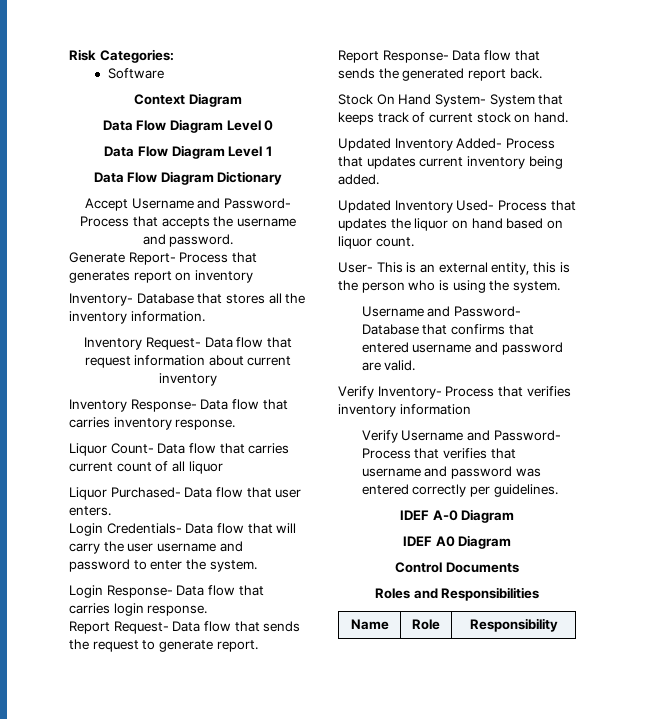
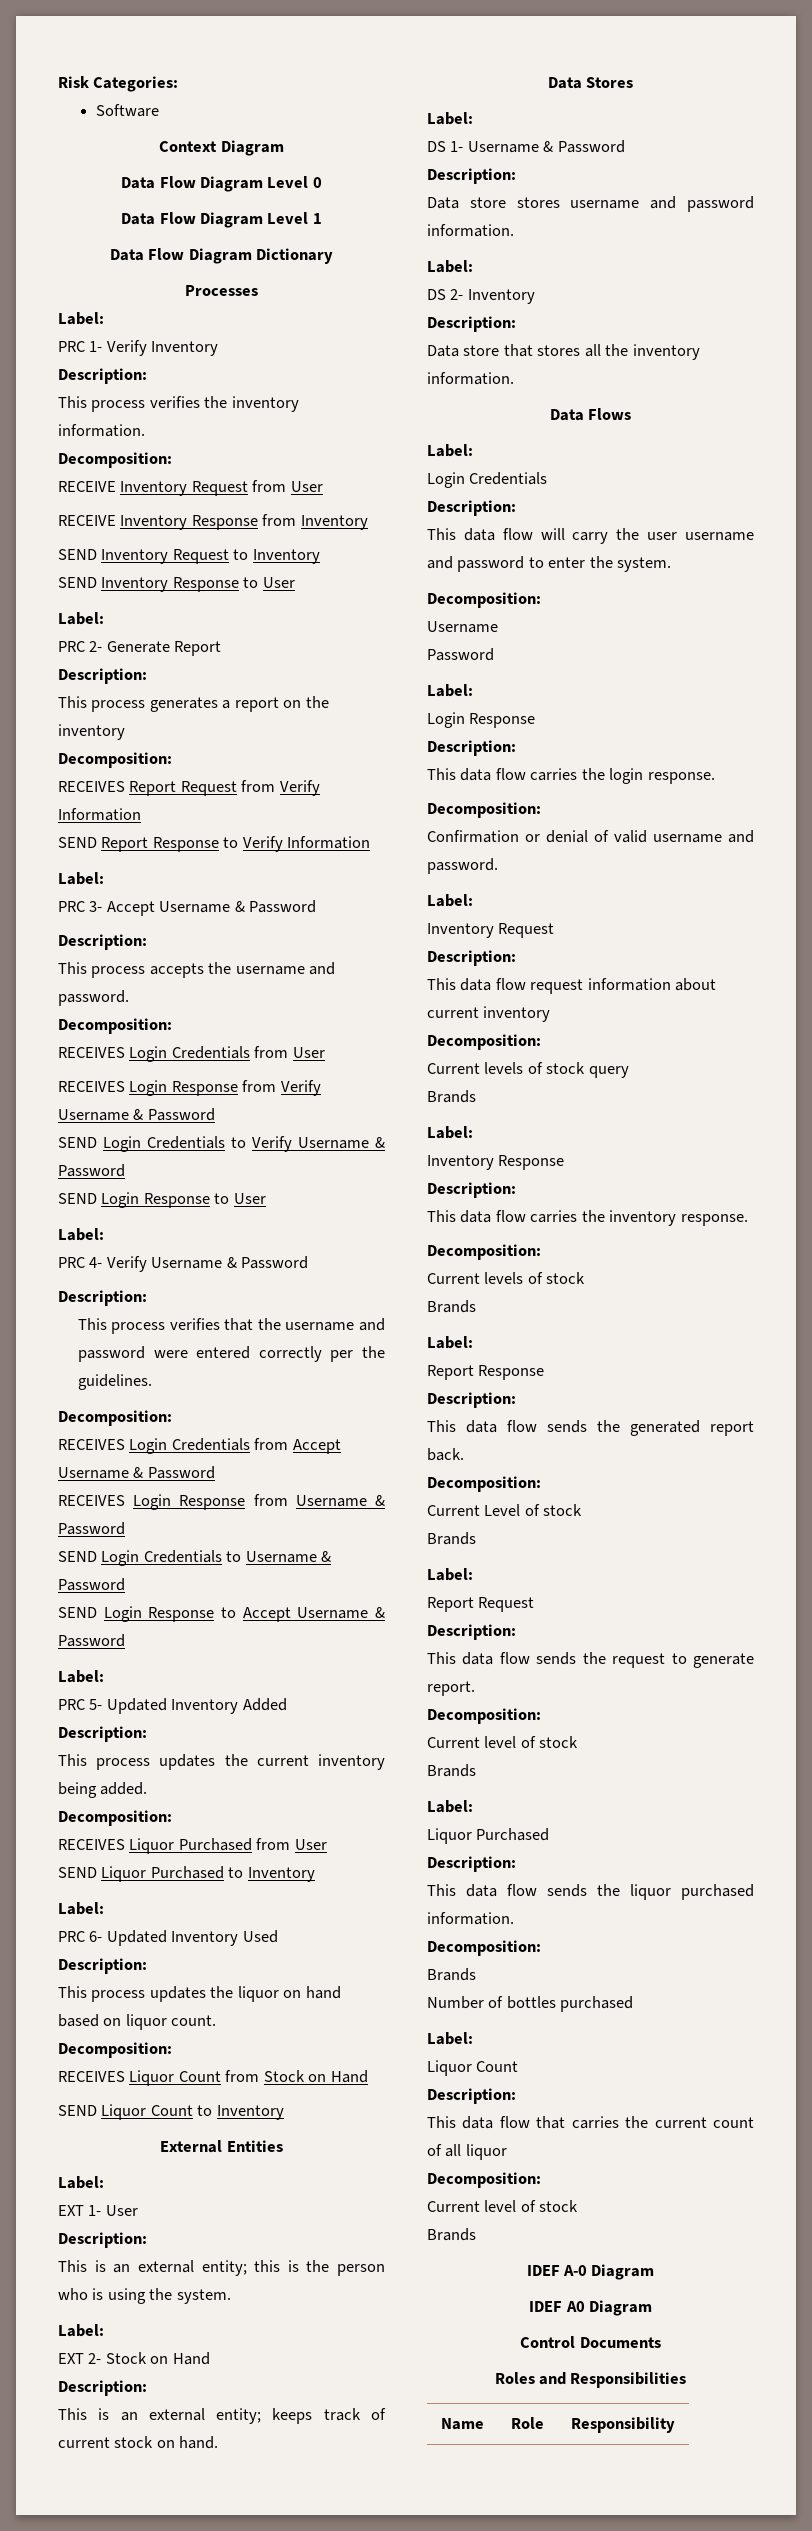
- Accept Username and Password- Process that accepts the username and password.
- Generate Report- Process that generates report on inventory
- Inventory- Database that stores all the inventory information.
+ Processes
+ Label:
+ PRC 1- Verify Inventory
+ Description:
+ This process verifies the inventory information.
+ Decomposition:
+ RECEIVE Inventory Request from User
+ RECEIVE Inventory Response from Inventory
+ SEND Inventory Request to Inventory
+ SEND Inventory Response to User
+ Label:
+ PRC 2- Generate Report
+ Description:
+ This process generates a report on the inventory
+ Decomposition:
+ RECEIVES Report Request from Verify Information
+ SEND Report Response to Verify Information
+ Label:
+ PRC 3- Accept Username & Password
+ Description:
+ This process accepts the username and password.
+ Decomposition:
+ RECEIVES Login Credentials from User
+ RECEIVES Login Response from Verify Username & Password
+ SEND Login Credentials to Verify Username & Password
+ SEND Login Response to User
+ Label:
+ PRC 4- Verify Username & Password
+ Description:
+ This process verifies that the username and password were entered correctly per the guidelines.
+ Decomposition:
+ RECEIVES Login Credentials from Accept Username & Password
+ RECEIVES Login Response from Username & Password
+ SEND Login Credentials to Username & Password
+ SEND Login Response to Accept Username & Password
+ Label:
+ PRC 5- Updated Inventory Added
+ Description:
+ This process updates the current inventory being added.
+ Decomposition:
+ RECEIVES Liquor Purchased from User
+ SEND Liquor Purchased to Inventory
+ Label:
+ PRC 6- Updated Inventory Used
+ Description:
+ This process updates the liquor on hand based on liquor count.
+ Decomposition:
+ RECEIVES Liquor Count from Stock on Hand
+ SEND Liquor Count to Inventory
+ External Entities
+ Label:
+ EXT 1- User
+ Description:
+ This is an external entity; this is the person who is using the system.
+ Label:
+ EXT 2- Stock on Hand
+ Description:
+ This is an external entity; keeps track of current stock on hand.
+ Data Stores
+ Label:
+ DS 1- Username & Password
+ Description:
+ Data store stores username and password information.
+ Label:
+ DS 2- Inventory
+ Description:
+ Data store that stores all the inventory information.
- Inventory Request- Data flow that request information about current inventory
- Inventory Response- Data flow that carries inventory response.
- Liquor Count- Data flow that carries current count of all liquor
- Liquor Purchased- Data flow that user enters.
- Login Credentials- Data flow that will carry the user username and password to enter the system.
- Login Response- Data flow that carries login response.
- Report Request- Data flow that sends the request to generate report.
- Report Response- Data flow that sends the generated report back.
- Stock On Hand System- System that keeps track of current stock on hand.
- Updated Inventory Added- Process that updates current inventory being added.
- Updated Inventory Used- Process that updates the liquor on hand based on liquor count.
- User- This is an external entity, this is the person who is using the system.
- Username and Password- Database that confirms that entered username and password are valid.
- Verify Inventory- Process that verifies inventory information
- Verify Username and Password- Process that verifies that username and password was entered correctly per guidelines.
+ Data Flows
+ Label:
+ Login Credentials
+ Description:
+ This data flow will carry the user username and password to enter the system.
+ Decomposition:
+ Username
+ Password
+ Label:
+ Login Response
+ Description:
+ This data flow carries the login response.
+ Decomposition:
+ Confirmation or denial of valid username and password.
+ Label:
+ Inventory Request
+ Description:
+ This data flow request information about current inventory
+ Decomposition:
+ Current levels of stock query
+ Brands
+ Label:
+ Inventory Response
+ Description:
+ This data flow carries the inventory response.
+ Decomposition:
+ Current levels of stock
+ Brands
+ Label:
+ Report Response
+ Description:
+ This data flow sends the generated report back.
+ Decomposition:
+ Current Level of stock
+ Brands
+ Label:
+ Report Request
+ Description:
+ This data flow sends the request to generate report.
+ Decomposition:
+ Current level of stock
+ Brands
+ Label:
+ Liquor Purchased
+ Description:
+ This data flow sends the liquor purchased information.
+ Decomposition:
+ Brands
+ Number of bottles purchased
+ Label:
+ Liquor Count
+ Description:
+ This data flow that carries the current count of all liquor
+ Decomposition:
+ Current level of stock
+ Brands

